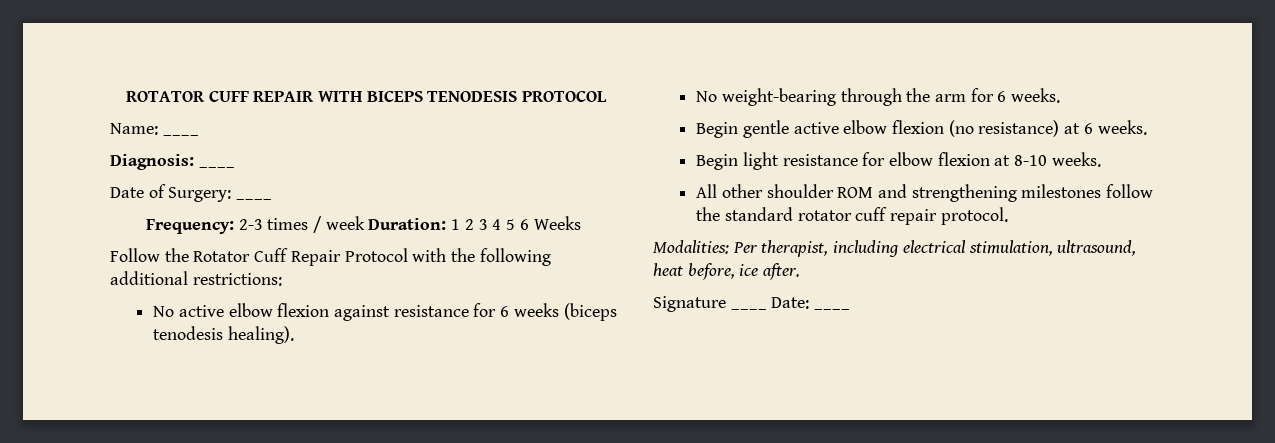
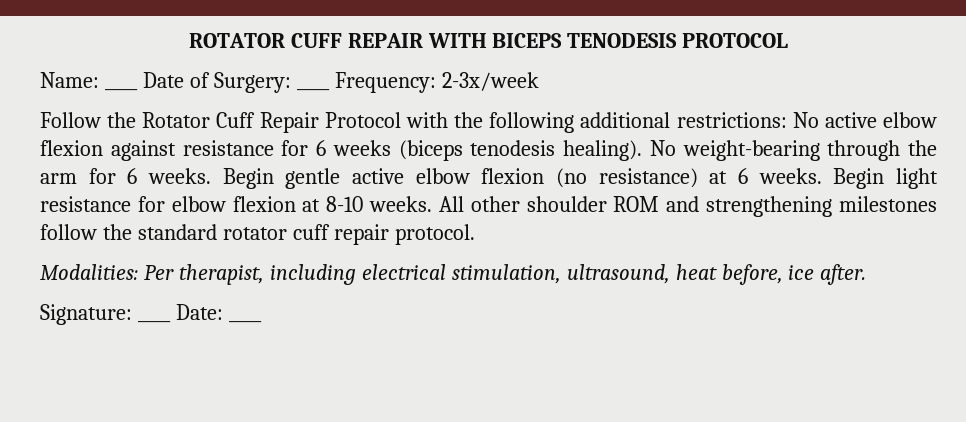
- Name: ____
- Diagnosis: ____
- Date of Surgery: ____
- Frequency: 2-3 times / week Duration: 1 2 3 4 5 6 Weeks
+ Name: ____ Date of Surgery: ____ Frequency: 2-3x/week
- Follow the Rotator Cuff Repair Protocol with the following additional restrictions:
- No active elbow flexion against resistance for 6 weeks (biceps tenodesis healing).
- No weight-bearing through the arm for 6 weeks.
- Begin gentle active elbow flexion (no resistance) at 6 weeks.
- Begin light resistance for elbow flexion at 8-10 weeks.
- All other shoulder ROM and strengthening milestones follow the standard rotator cuff repair protocol.
+ Follow the Rotator Cuff Repair Protocol with the following additional restrictions: No active elbow flexion against resistance for 6 weeks (biceps tenodesis healing). No weight-bearing through the arm for 6 weeks. Begin gentle active elbow flexion (no resistance) at 6 weeks. Begin light resistance for elbow flexion at 8-10 weeks. All other shoulder ROM and strengthening milestones follow the standard rotator cuff repair protocol.
- Signature ____ Date: ____
+ Signature: ____ Date: ____

